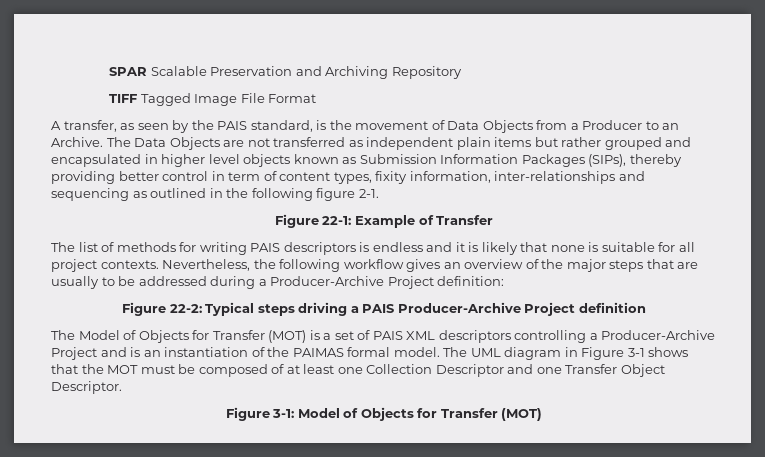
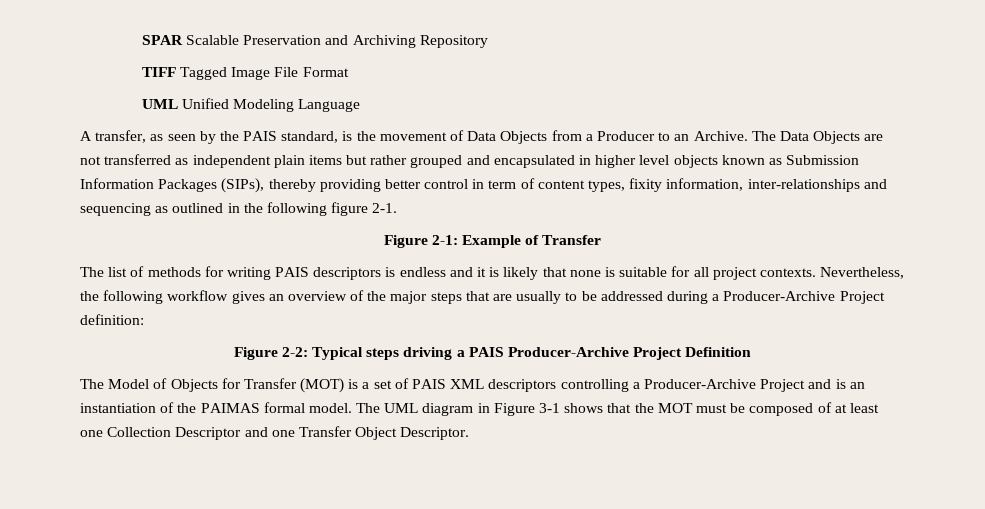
+ UML Unified Modeling Language
- Figure 22-1: Example of Transfer
+ Figure 2-1: Example of Transfer
- Figure 22-2: Typical steps driving a PAIS Producer-Archive Project definition
+ Figure 2-2: Typical steps driving a PAIS Producer-Archive Project Definition
- Figure 3-1: Model of Objects for Transfer (MOT)

